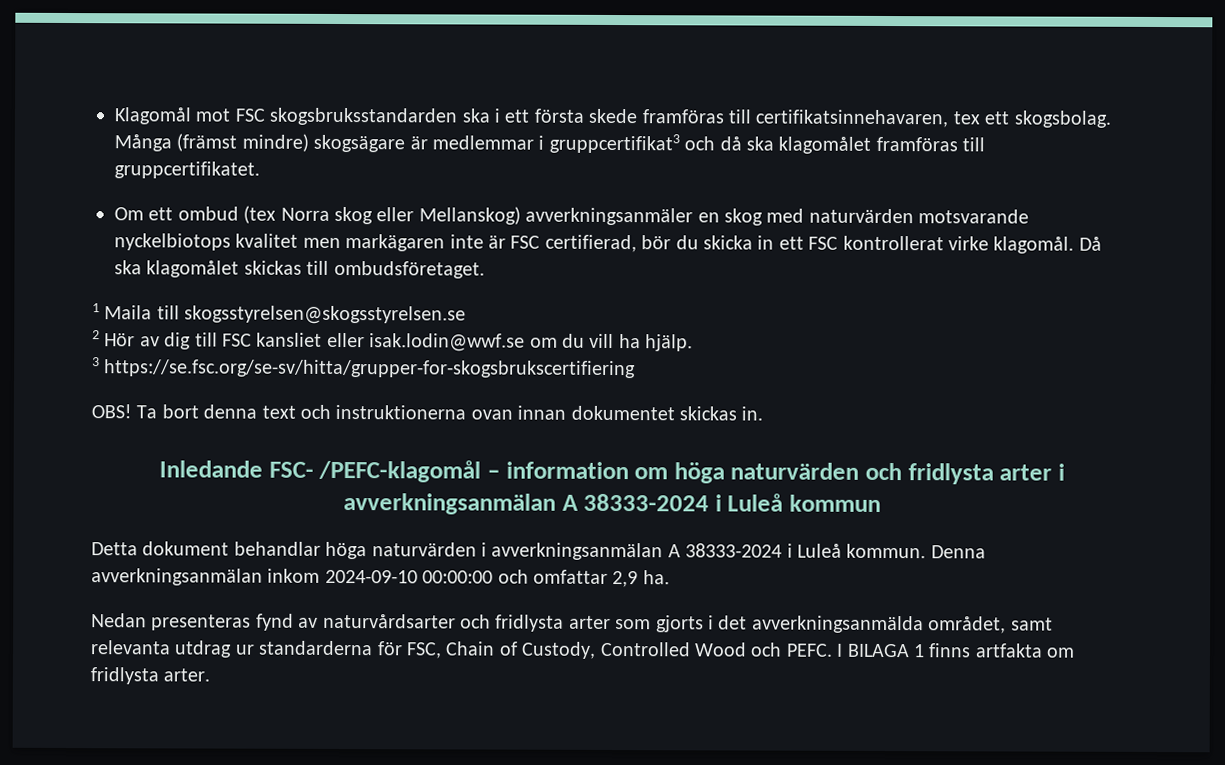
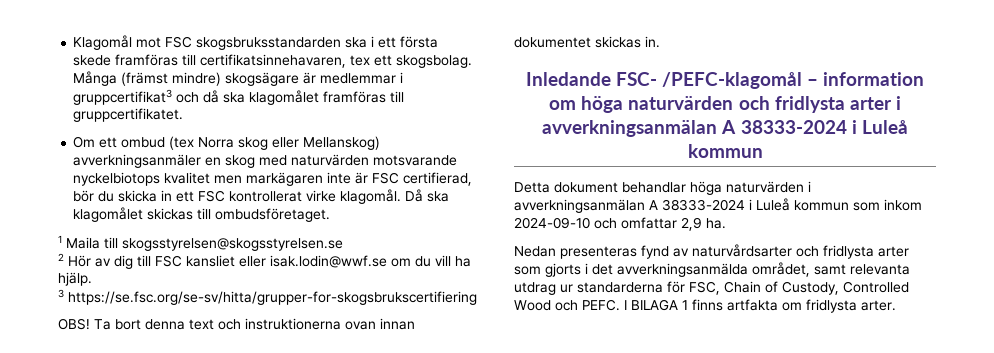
- Detta dokument behandlar höga naturvärden i avverkningsanmälan A 38333-2024 i Luleå kommun. Denna avverkningsanmälan inkom 2024-09-10 00:00:00 och omfattar 2,9 ha.
+ Detta dokument behandlar höga naturvärden i avverkningsanmälan A 38333-2024 i Luleå kommun som inkom 2024-09-10 och omfattar 2,9 ha.

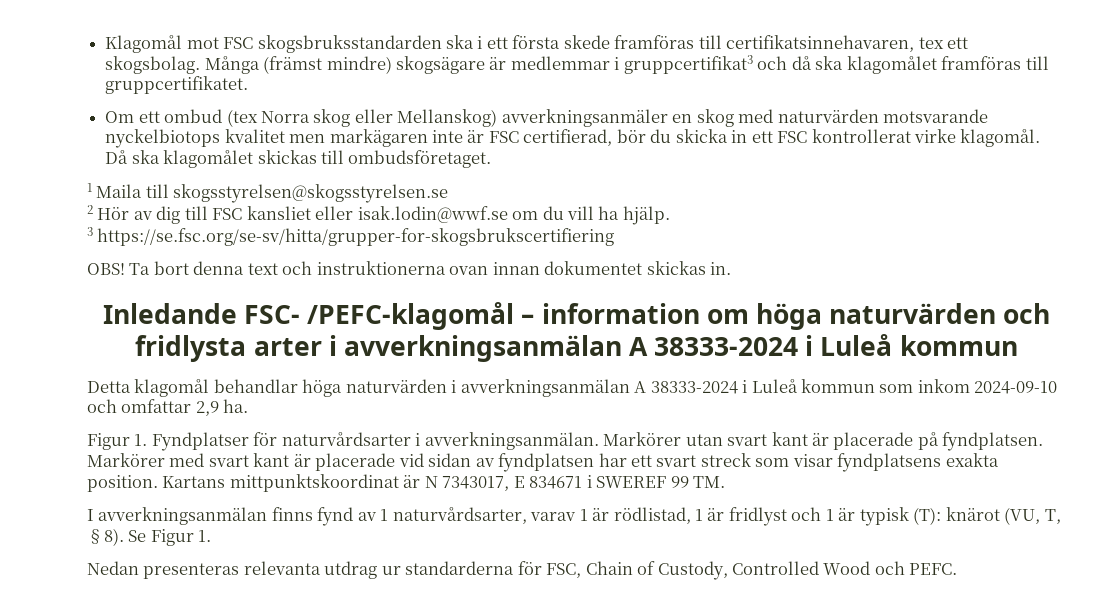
- Detta dokument behandlar höga naturvärden i avverkningsanmälan A 38333-2024 i Luleå kommun som inkom 2024-09-10 och omfattar 2,9 ha.
+ Detta klagomål behandlar höga naturvärden i avverkningsanmälan A 38333-2024 i Luleå kommun som inkom 2024-09-10 och omfattar 2,9 ha.
- Nedan presenteras fynd av naturvårdsarter och fridlysta arter som gjorts i det avverkningsanmälda området, samt relevanta utdrag ur standarderna för FSC, Chain of Custody, Controlled Wood och PEFC. I BILAGA 1 finns artfakta om fridlysta arter.
+ Figur 1. Fyndplatser för naturvårdsarter i avverkningsanmälan. Markörer utan svart kant är placerade på fyndplatsen. Markörer med svart kant är placerade vid sidan av fyndplatsen har ett svart streck som visar fyndplatsens exakta position. Kartans mittpunktskoordinat är N 7343017, E 834671 i SWEREF 99 TM.
+ I avverkningsanmälan finns fynd av 1 naturvårdsarter, varav 1 är rödlistad, 1 är fridlyst och 1 är typisk (T): knärot (VU, T, §8). Se Figur 1.
+ Nedan presenteras relevanta utdrag ur standarderna för FSC, Chain of Custody, Controlled Wood och PEFC.

